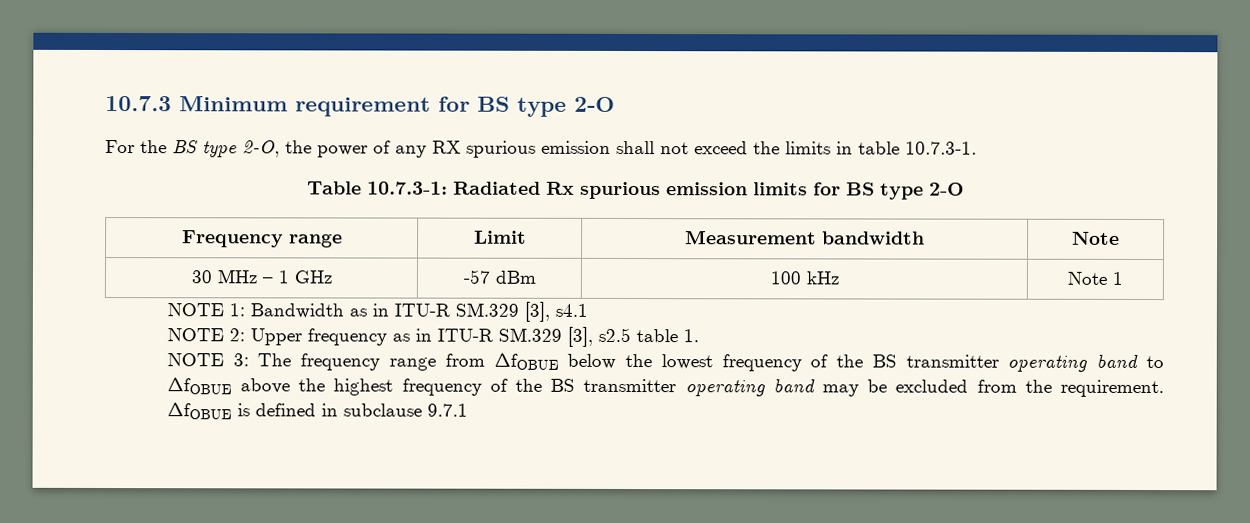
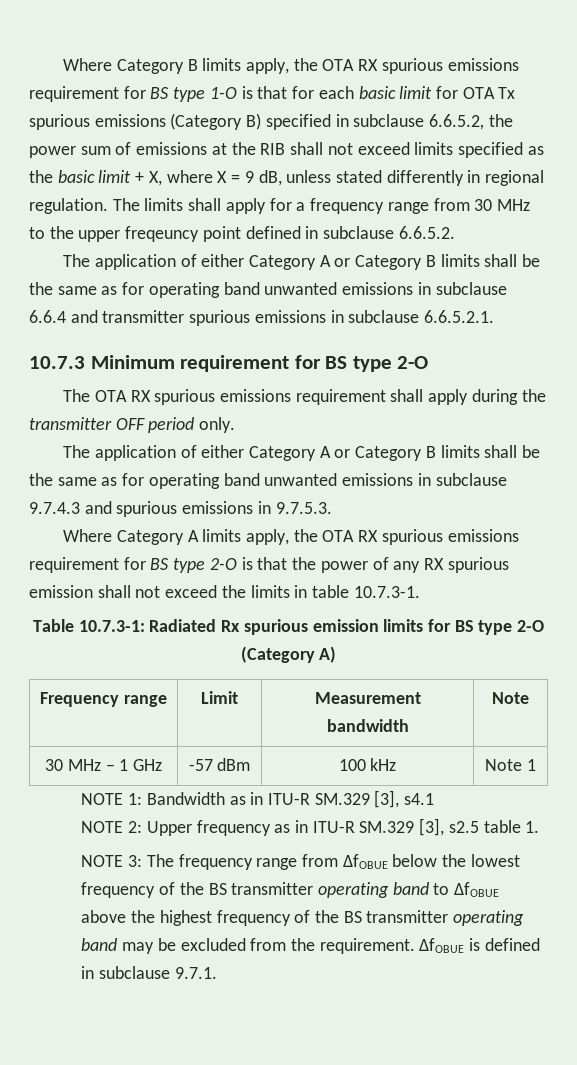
+ Where Category B limits apply, the OTA RX spurious emissions requirement for BS type 1-O is that for each basic limit for OTA Tx spurious emissions (Category B) specified in subclause 6.6.5.2, the power sum of emissions at the RIB shall not exceed limits specified as the basic limit + X, where X = 9 dB, unless stated differently in regional regulation. The limits shall apply for a frequency range from 30 MHz to the upper freqeuncy point defined in subclause 6.6.5.2.
+ The application of either Category A or Category B limits shall be the same as for operating band unwanted emissions in subclause 6.6.4 and transmitter spurious emissions in subclause 6.6.5.2.1.
- For the BS type 2-O, the power of any RX spurious emission shall not exceed the limits in table 10.7.3-1.
+ The OTA RX spurious emissions requirement shall apply during the transmitter OFF period only.
+ The application of either Category A or Category B limits shall be the same as for operating band unwanted emissions in subclause 9.7.4.3 and spurious emissions in 9.7.5.3.
+ Where Category A limits apply, the OTA RX spurious emissions requirement for BS type 2-O is that the power of any RX spurious emission shall not exceed the limits in table 10.7.3-1.
- Table 10.7.3-1: Radiated Rx spurious emission limits for BS type 2-O
+ Table 10.7.3-1: Radiated Rx spurious emission limits for BS type 2-O (Category A)
- ΔfOBUE is defined in subclause 9.7.1
+ ΔfOBUE is defined in subclause 9.7.1.

